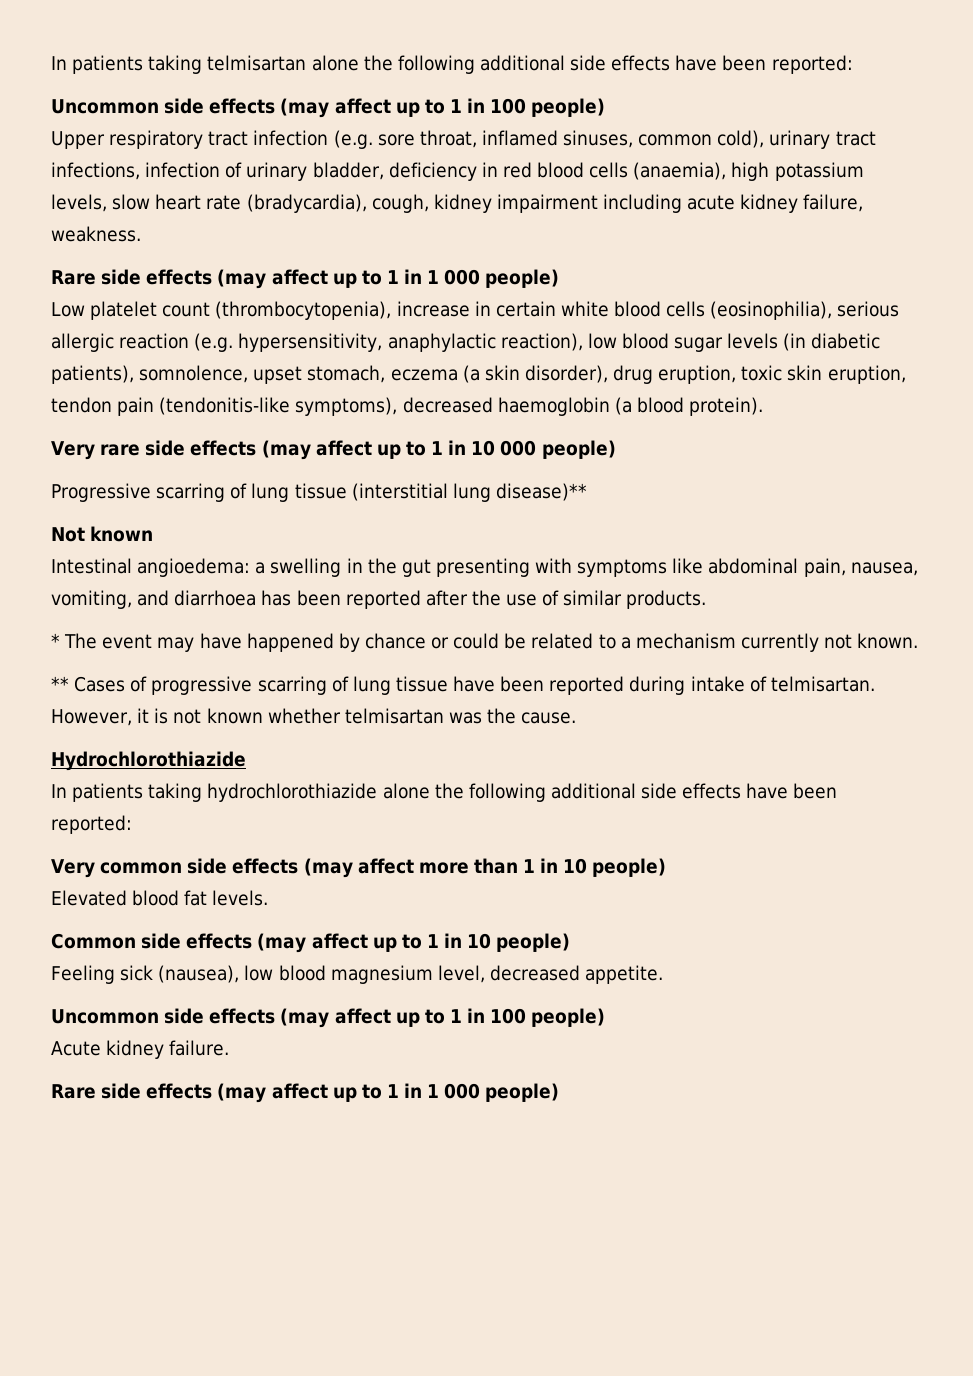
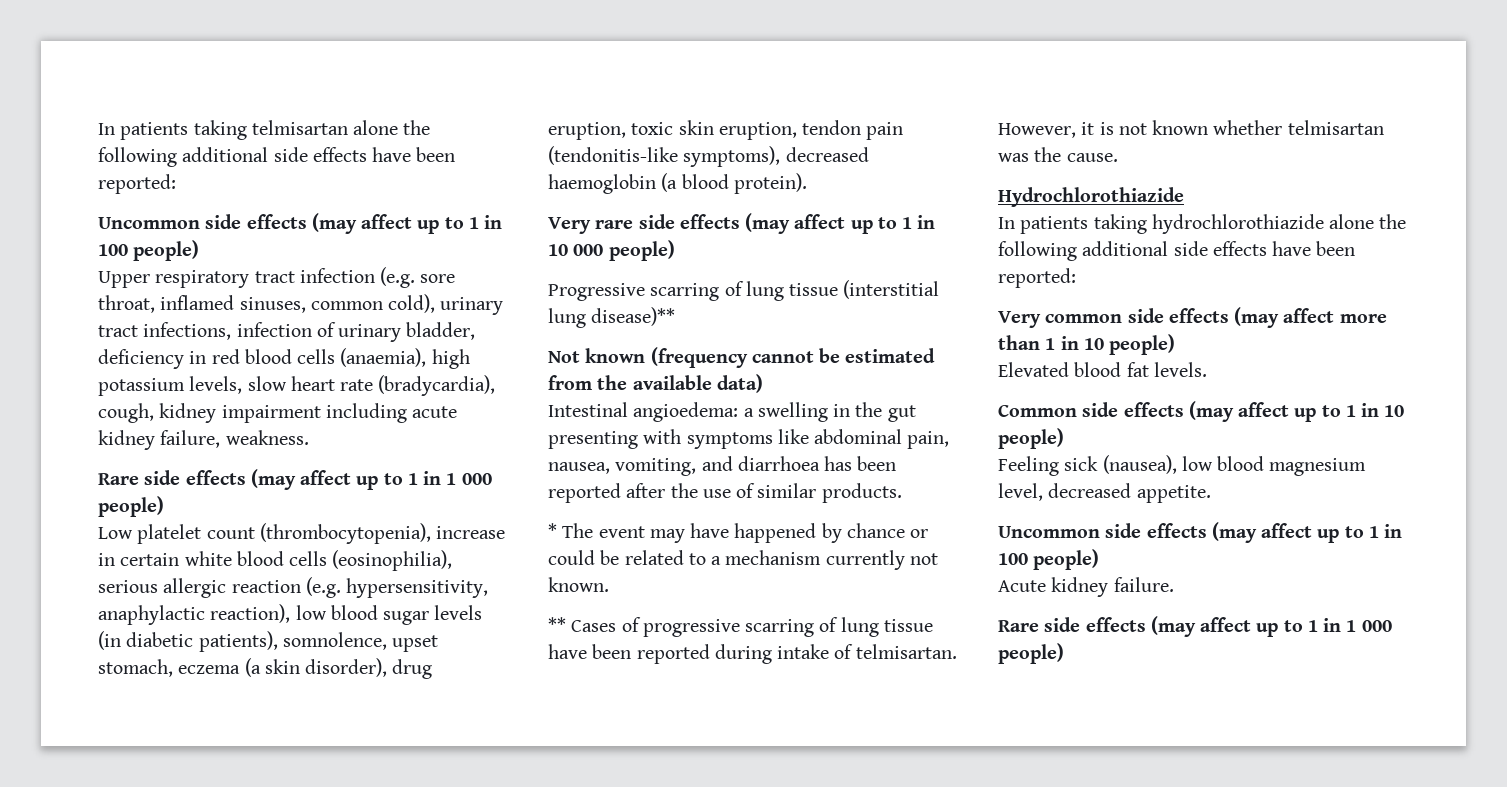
- Not known
+ Not known (frequency cannot be estimated from the available data)

